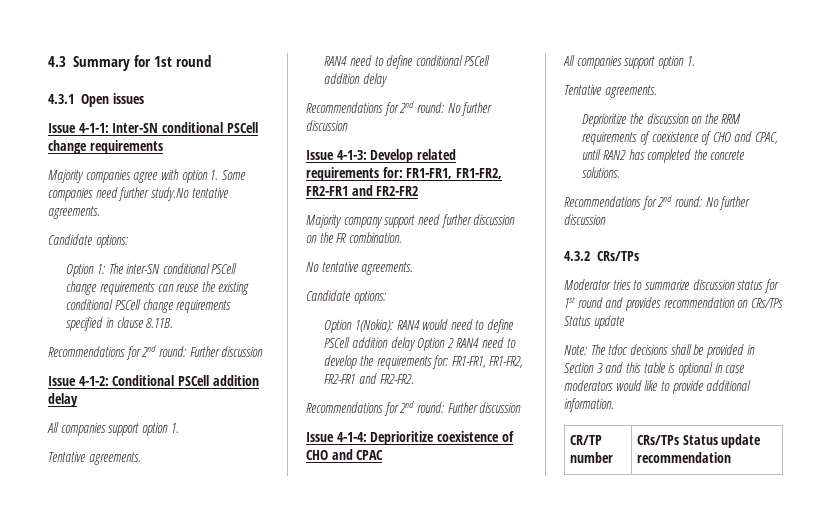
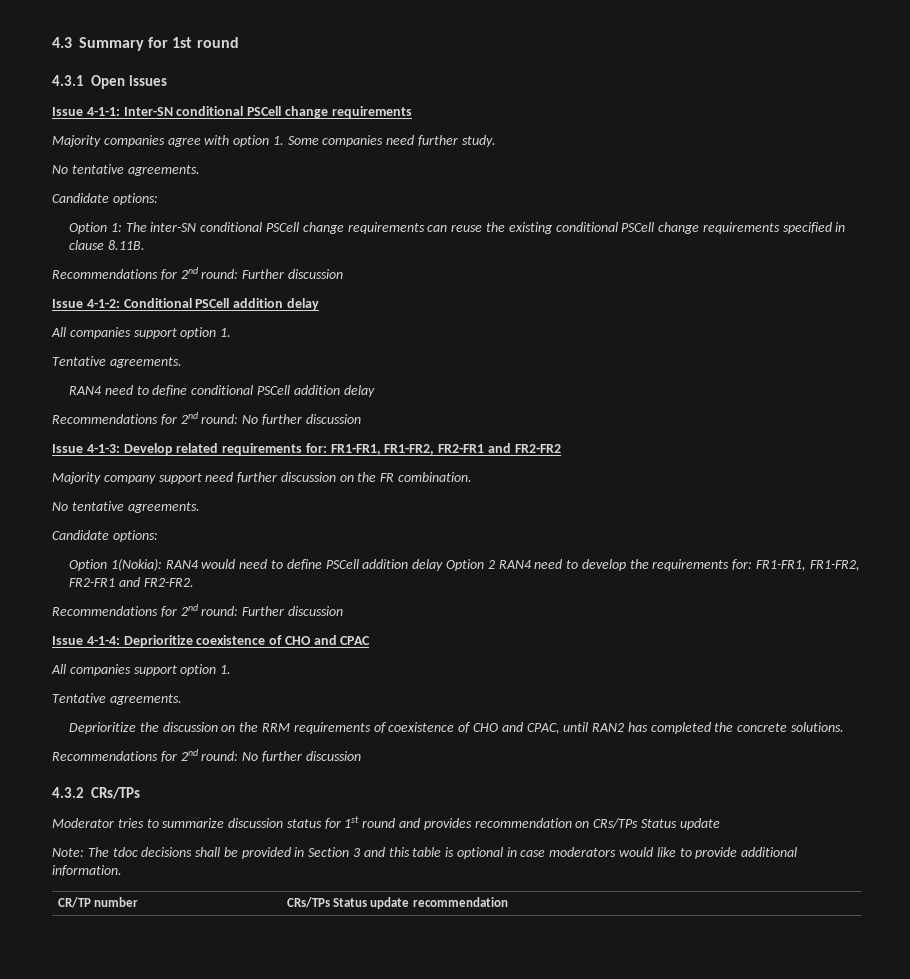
- Majority companies agree with option 1. Some companies need further study.No tentative agreements.
+ Majority companies agree with option 1. Some companies need further study.
+ No tentative agreements.

